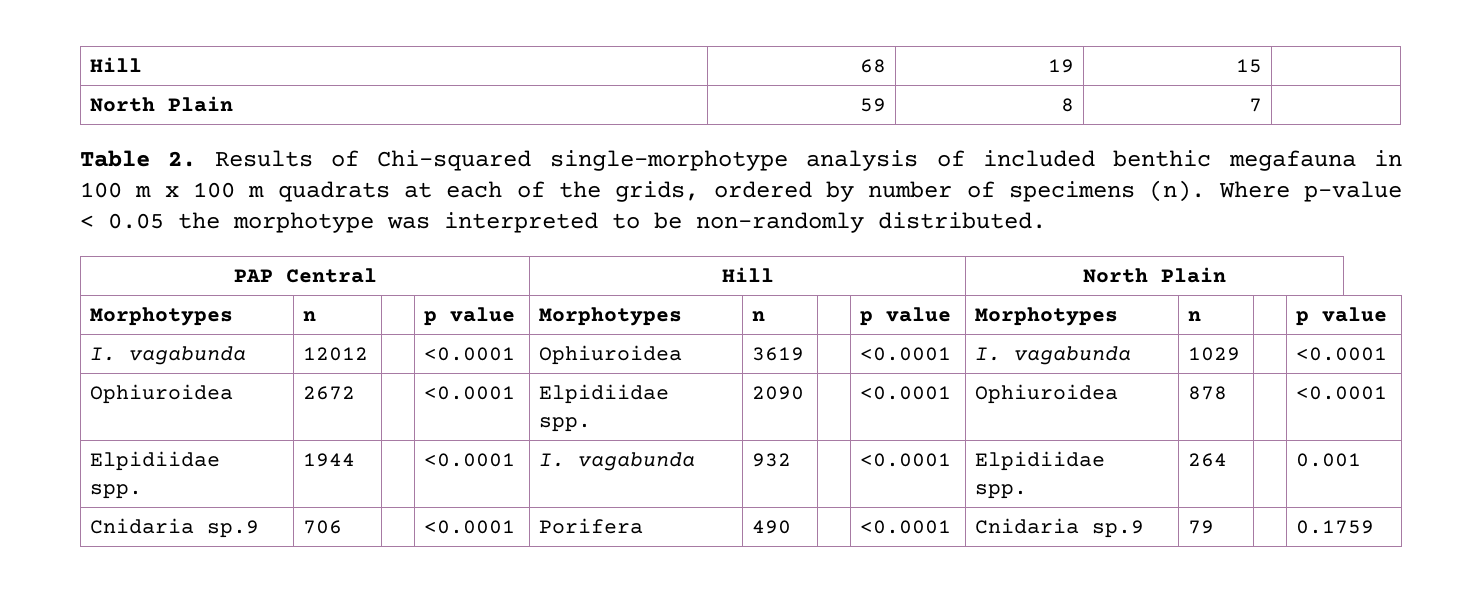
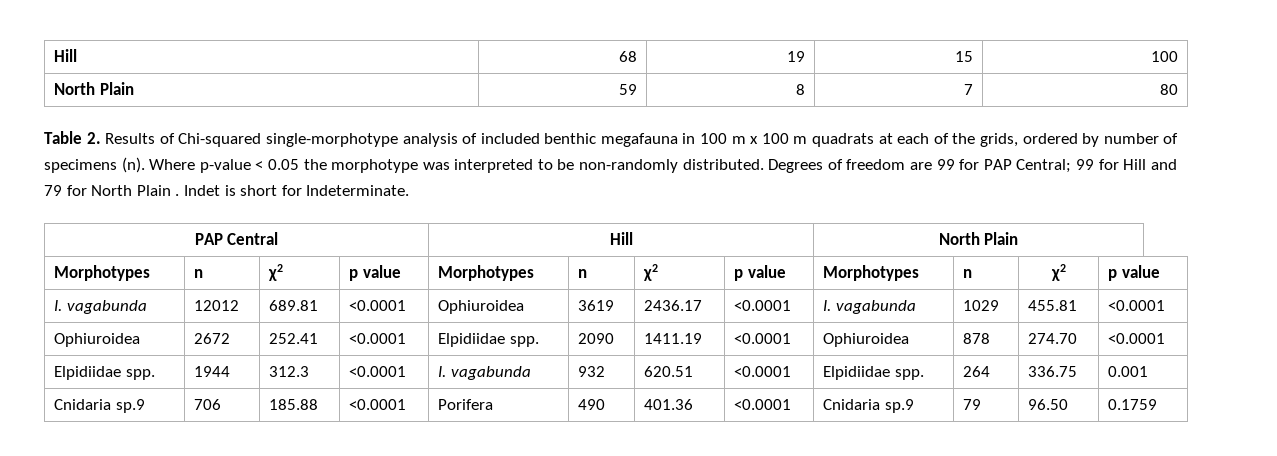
- Hill | 68 | 19 | 15 |
+ Hill | 68 | 19 | 15 | 100
- North Plain | 59 | 8 | 7 |
+ North Plain | 59 | 8 | 7 | 80
+ Degrees of freedom are 99 for PAP Central; 99 for Hill and 79 for North Plain . Indet is short for Indeterminate.
- Morphotypes | n | | p value | Morphotypes | n | | p value | Morphotypes | n | | p value
+ Morphotypes | n | χ2 | p value | Morphotypes | n | χ2 | p value | Morphotypes | n | χ2 | p value
- I. vagabunda | 12012 | | <0.0001 | Ophiuroidea | 3619 | | <0.0001 | I. vagabunda | 1029 | | <0.0001
+ I. vagabunda | 12012 | 689.81 | <0.0001 | Ophiuroidea | 3619 | 2436.17 | <0.0001 | I. vagabunda | 1029 | 455.81 | <0.0001
- Ophiuroidea | 2672 | | <0.0001 | Elpidiidae spp. | 2090 | | <0.0001 | Ophiuroidea | 878 | | <0.0001
+ Ophiuroidea | 2672 | 252.41 | <0.0001 | Elpidiidae spp. | 2090 | 1411.19 | <0.0001 | Ophiuroidea | 878 | 274.70 | <0.0001
- Elpidiidae spp. | 1944 | | <0.0001 | I. vagabunda | 932 | | <0.0001 | Elpidiidae spp. | 264 | | 0.001
+ Elpidiidae spp. | 1944 | 312.3 | <0.0001 | I. vagabunda | 932 | 620.51 | <0.0001 | Elpidiidae spp. | 264 | 336.75 | 0.001
- Cnidaria sp.9 | 706 | | <0.0001 | Porifera | 490 | | <0.0001 | Cnidaria sp.9 | 79 | | 0.1759
+ Cnidaria sp.9 | 706 | 185.88 | <0.0001 | Porifera | 490 | 401.36 | <0.0001 | Cnidaria sp.9 | 79 | 96.50 | 0.1759

